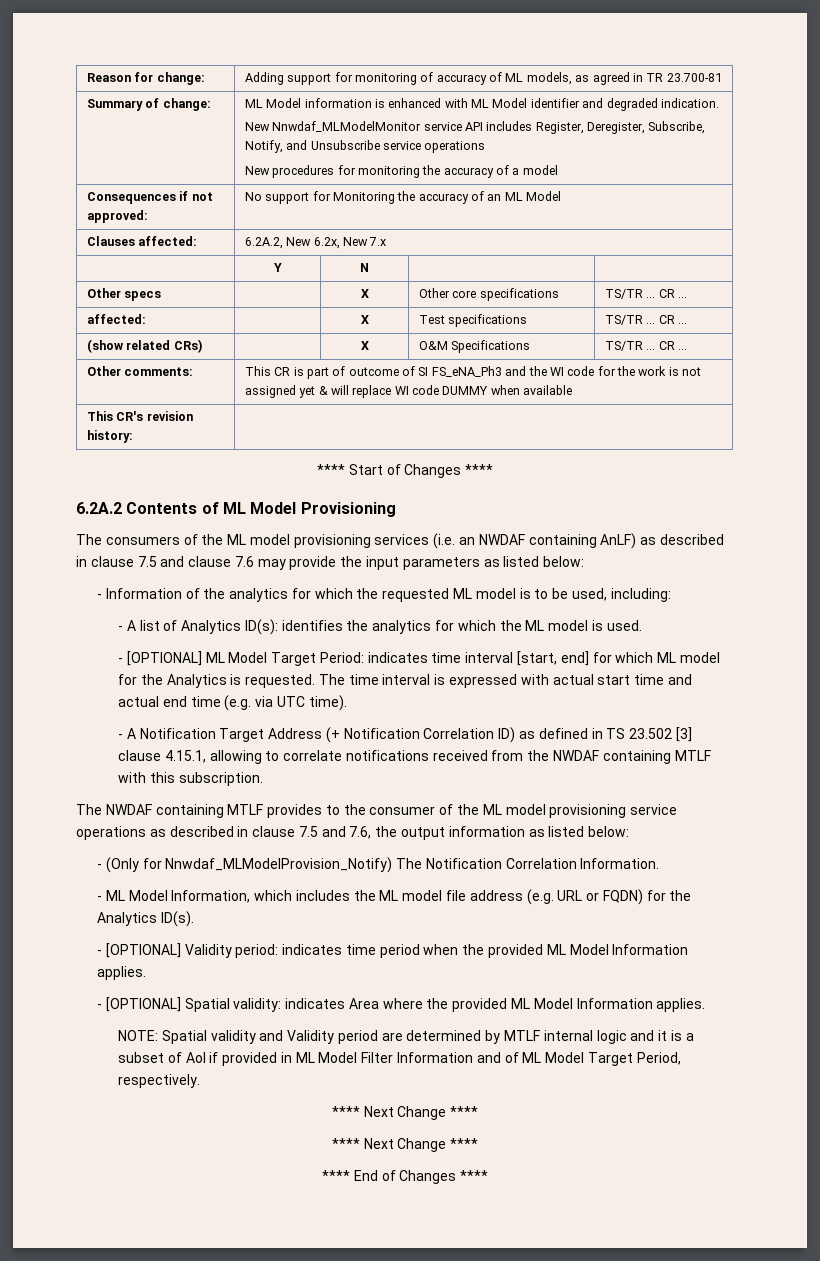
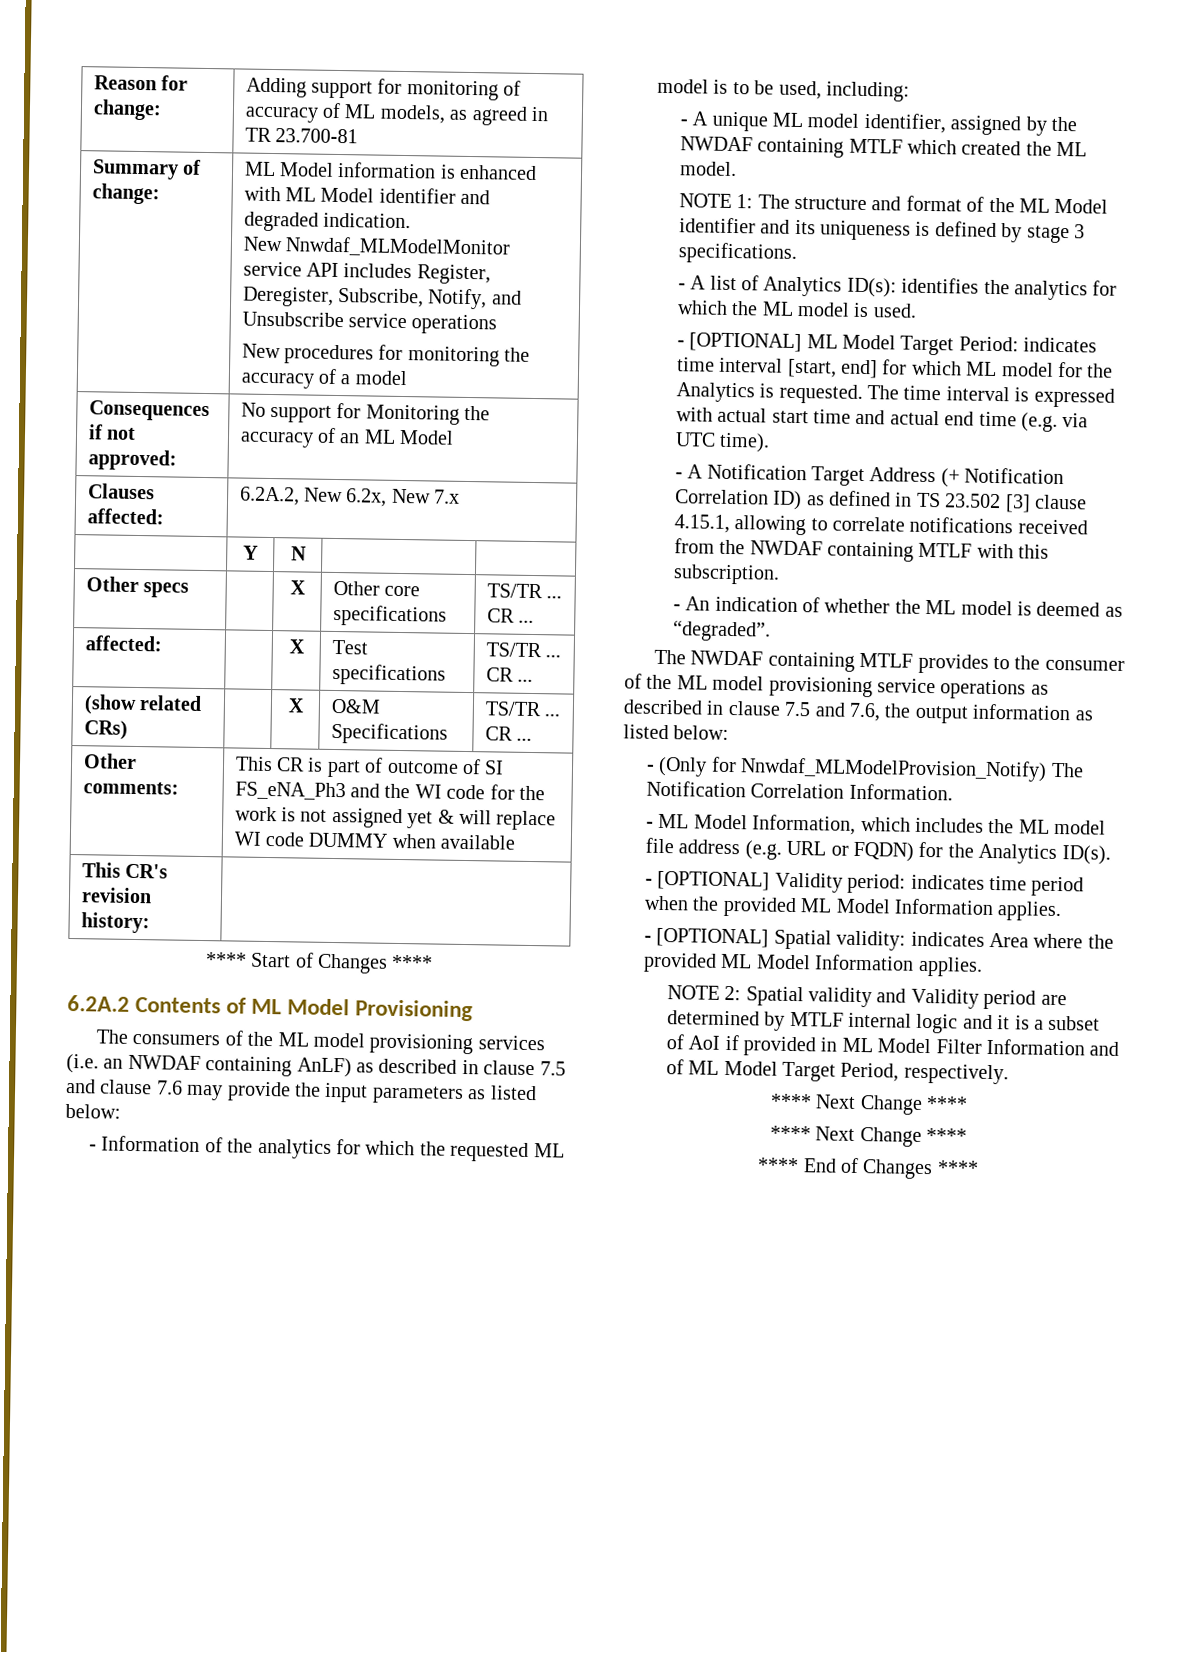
+ - A unique ML model identifier, assigned by the NWDAF containing MTLF which created the ML model.
+ NOTE 1: The structure and format of the ML Model identifier and its uniqueness is defined by stage 3 specifications.
+ - An indication of whether the ML model is deemed as “degraded”.
- NOTE: Spatial validity and Validity period are determined by MTLF internal logic and it is a subset of AoI if provided in ML Model Filter Information and of ML Model Target Period, respectively.
+ NOTE 2: Spatial validity and Validity period are determined by MTLF internal logic and it is a subset of AoI if provided in ML Model Filter Information and of ML Model Target Period, respectively.

